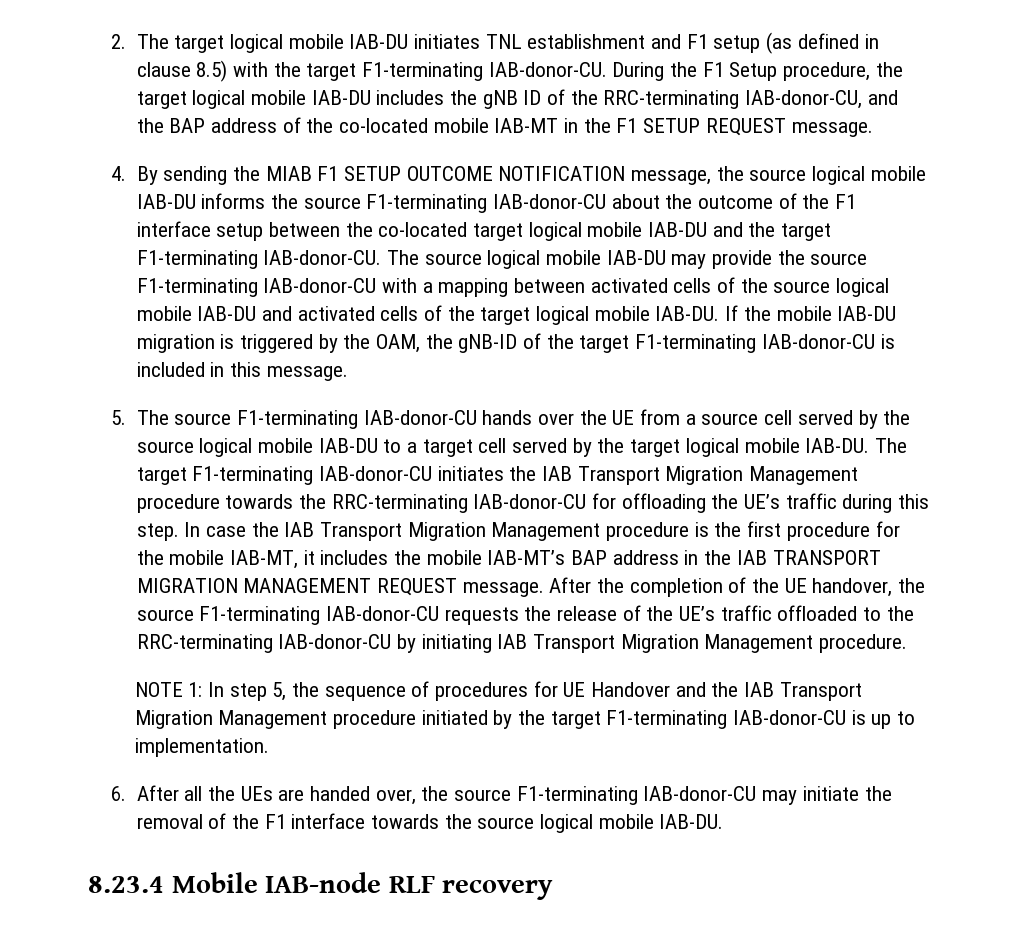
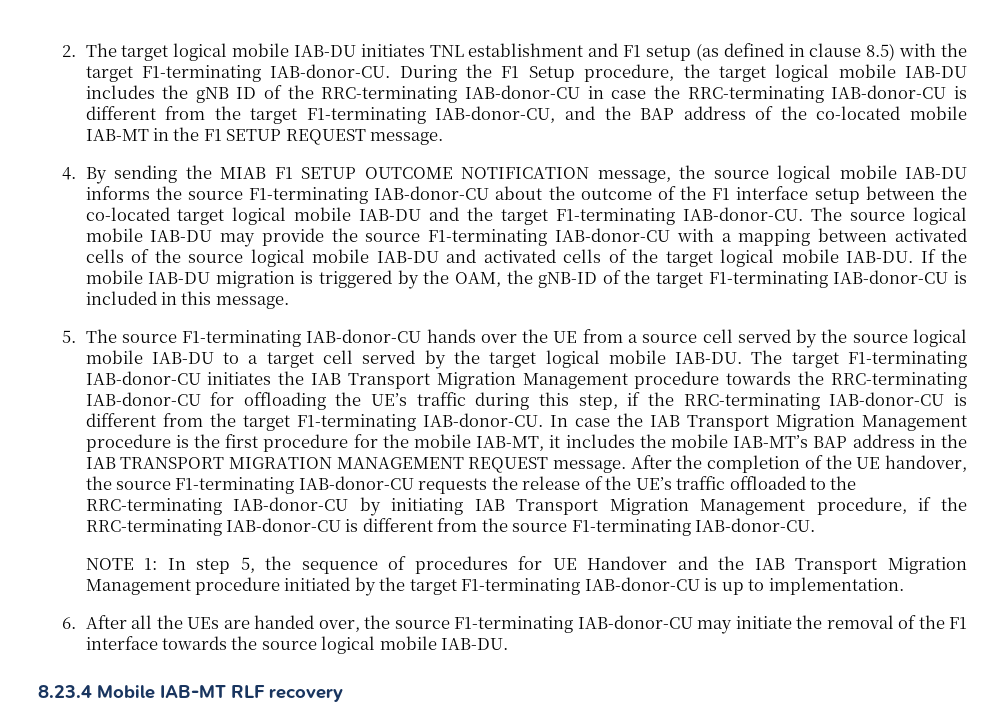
- During the F1 Setup procedure, the target logical mobile IAB-DU includes the gNB ID of the RRC-terminating IAB-donor-CU, and the BAP address of the co-located mobile IAB-MT in the F1 SETUP REQUEST message.
+ During the F1 Setup procedure, the target logical mobile IAB-DU includes the gNB ID of the RRC-terminating IAB-donor-CU in case the RRC-terminating IAB-donor-CU is different from the target F1-terminating IAB-donor-CU, and the BAP address of the co-located mobile IAB-MT in the F1 SETUP REQUEST message.
- The target F1-terminating IAB-donor-CU initiates the IAB Transport Migration Management procedure towards the RRC-terminating IAB-donor-CU for offloading the UE’s traffic during this step.
+ The target F1-terminating IAB-donor-CU initiates the IAB Transport Migration Management procedure towards the RRC-terminating IAB-donor-CU for offloading the UE’s traffic during this step, if the RRC-terminating IAB-donor-CU is different from the target F1-terminating IAB-donor-CU.
- After the completion of the UE handover, the source F1-terminating IAB-donor-CU requests the release of the UE’s traffic offloaded to the RRC-terminating IAB-donor-CU by initiating IAB Transport Migration Management procedure.
+ After the completion of the UE handover, the source F1-terminating IAB-donor-CU requests the release of the UE’s traffic offloaded to the RRC-terminating IAB-donor-CU by initiating IAB Transport Migration Management procedure, if the RRC-terminating IAB-donor-CU is different from the source F1-terminating IAB-donor-CU.
- 8.23.4 Mobile IAB-node RLF recovery
+ 8.23.4 Mobile IAB-MT RLF recovery

